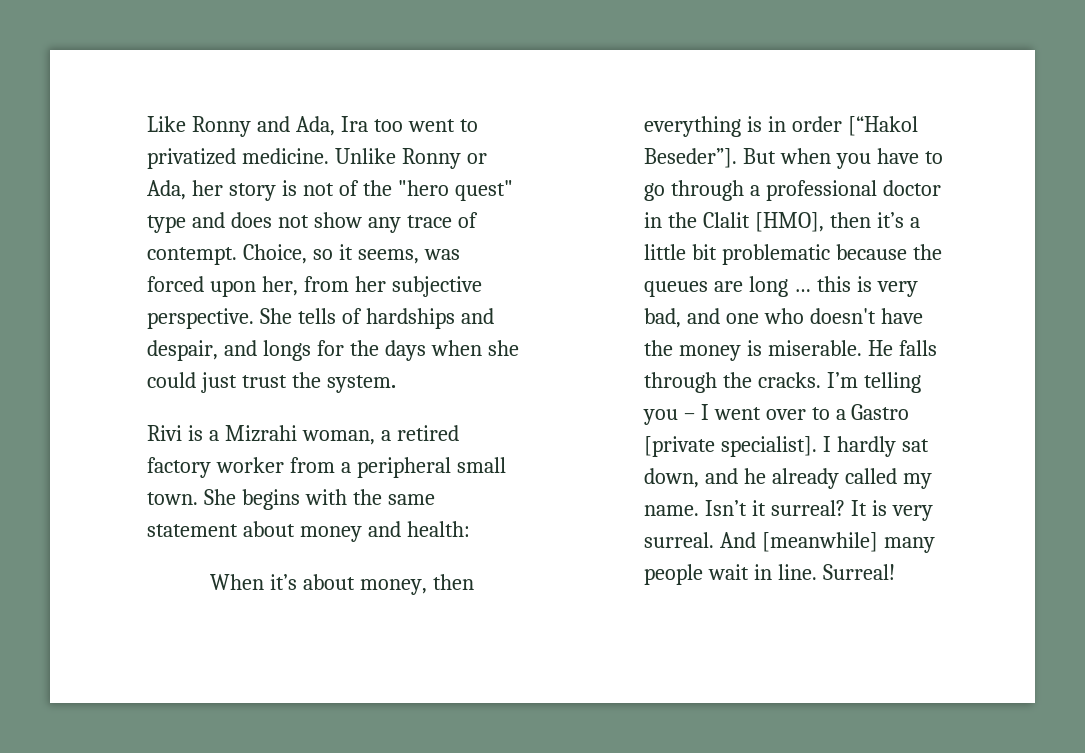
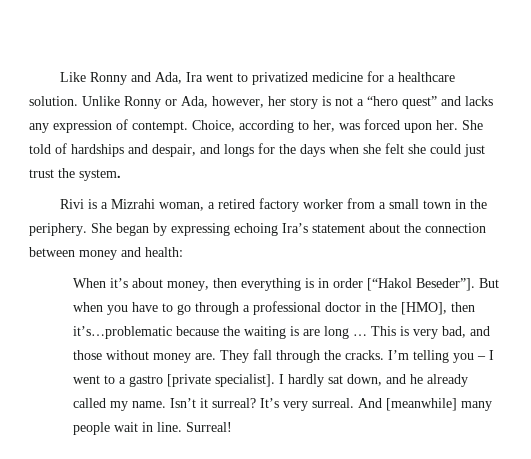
- Like Ronny and Ada, Ira too went to privatized medicine.
+ Like Ronny and Ada, Ira went to privatized medicine for a healthcare solution.
- Unlike Ronny or Ada, her story is not of the "hero quest" type and does not show any trace of contempt. Choice, so it seems, was forced upon her, from her subjective perspective. She tells of hardships and despair, and longs for the days when she could just trust the system.
+ Unlike Ronny or Ada, however, her story is not a “hero quest” and lacks any expression of contempt. Choice, according to her, was forced upon her. She told of hardships and despair, and longs for the days when she felt she could just trust the system.
- Rivi is a Mizrahi woman, a retired factory worker from a peripheral small town. She begins with the same statement about money and health:
+ Rivi is a Mizrahi woman, a retired factory worker from a small town in the periphery. She began by expressing echoing Ira’s statement about the connection between money and health:
- But when you have to go through a professional doctor in the Clalit [HMO], then it’s a little bit problematic because the queues are long … this is very bad, and one who doesn't have the money is miserable. He falls through the cracks.
+ But when you have to go through a professional doctor in the [HMO], then it’s…problematic because the waiting is are long … This is very bad, and those without money are. They fall through the cracks.
- I’m telling you – I went over to a Gastro [private specialist].
+ I’m telling you – I went to a gastro [private specialist].
- It is very surreal.
+ It’s very surreal.

